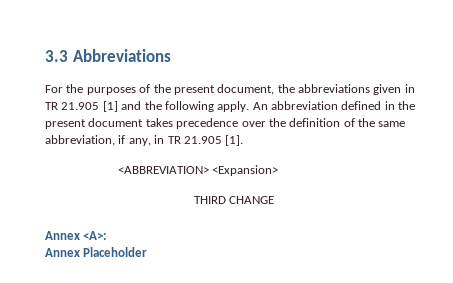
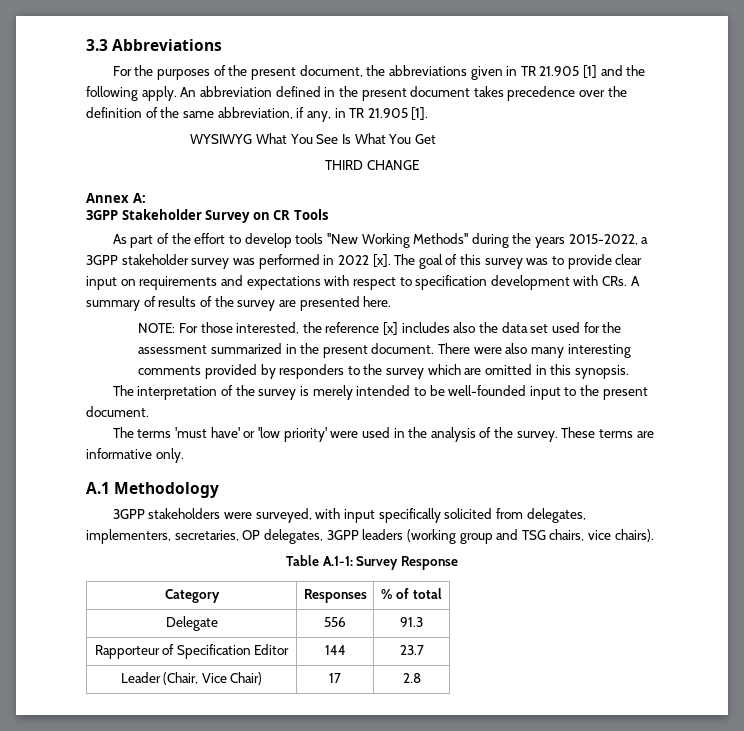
- <ABBREVIATION> <Expansion>
+ WYSIWYG What You See Is What You Get
  THIRD CHANGE
- Annex <A>:
- Annex Placeholder
+ Annex A:
+ 3GPP Stakeholder Survey on CR Tools
+ As part of the effort to develop tools ''New Working Methods'' during the years 2015-2022, a 3GPP stakeholder survey was performed in 2022 [x]. The goal of this survey was to provide clear input on requirements and expectations with respect to specification development with CRs. A summary of results of the survey are presented here.
+ NOTE: For those interested, the reference [x] includes also the data set used for the assessment summarized in the present document. There were also many interesting comments provided by responders to the survey which are omitted in this synopsis.
+ The interpretation of the survey is merely intended to be well-founded input to the present document.
+ The terms 'must have' or 'low priority' were used in the analysis of the survey. These terms are informative only.
+ A.1 Methodology
+ 3GPP stakeholders were surveyed, with input specifically solicited from delegates, implementers, secretaries, OP delegates, 3GPP leaders (working group and TSG chairs, vice chairs).
+ Table A.1-1: Survey Response
+ Category | Responses | % of total
+ Delegate | 556 | 91.3
+ Rapporteur of Specification Editor | 144 | 23.7
+ Leader (Chair, Vice Chair) | 17 | 2.8

